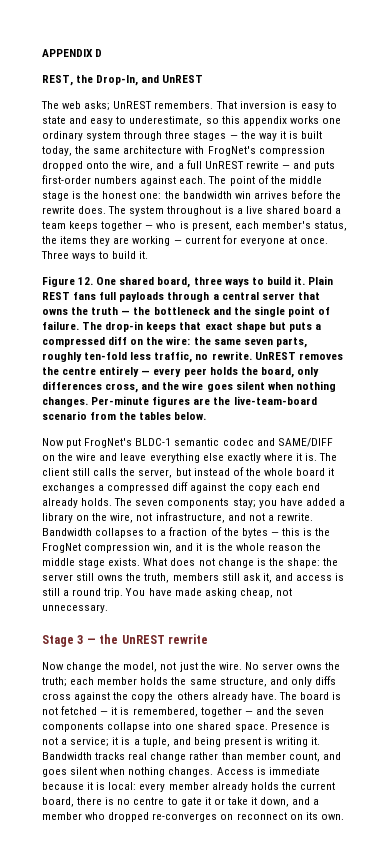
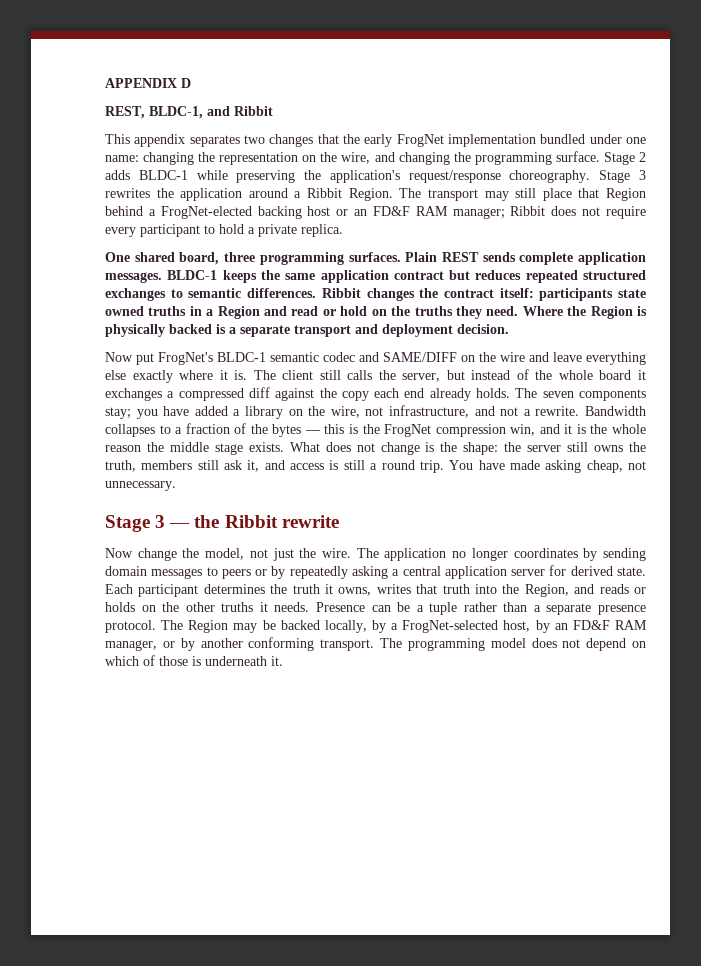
- REST, the Drop-In, and UnREST
- The web asks; UnREST remembers. That inversion is easy to state and easy to underestimate, so this appendix works one ordinary system through three stages — the way it is built today, the same architecture with FrogNet's compression dropped onto the wire, and a full UnREST rewrite — and puts first-order numbers against each. The point of the middle stage is the honest one: the bandwidth win arrives before the rewrite does. The system throughout is a live shared board a team keeps together — who is present, each member's status, the items they are working — current for everyone at once. Three ways to build it.
- Figure 12. One shared board, three ways to build it. Plain REST fans full payloads through a central server that owns the truth — the bottleneck and the single point of failure. The drop-in keeps that exact shape but puts a compressed diff on the wire: the same seven parts, roughly ten-fold less traffic, no rewrite. UnREST removes the centre entirely — every peer holds the board, only differences cross, and the wire goes silent when nothing changes. Per-minute figures are the live-team-board scenario from the tables below.
+ REST, BLDC-1, and Ribbit
+ This appendix separates two changes that the early FrogNet implementation bundled under one name: changing the representation on the wire, and changing the programming surface. Stage 2 adds BLDC-1 while preserving the application's request/response choreography. Stage 3 rewrites the application around a Ribbit Region. The transport may still place that Region behind a FrogNet-elected backing host or an FD&F RAM manager; Ribbit does not require every participant to hold a private replica.
+ One shared board, three programming surfaces. Plain REST sends complete application messages. BLDC-1 keeps the same application contract but reduces repeated structured exchanges to semantic differences. Ribbit changes the contract itself: participants state owned truths in a Region and read or hold on the truths they need. Where the Region is physically backed is a separate transport and deployment decision.
- Stage 3 — the UnREST rewrite
+ Stage 3 — the Ribbit rewrite
- No server owns the truth; each member holds the same structure, and only diffs cross against the copy the others already have. The board is not fetched — it is remembered, together — and the seven components collapse into one shared space. Presence is not a service; it is a tuple, and being present is writing it. Bandwidth tracks real change rather than member count, and goes silent when nothing changes. Access is immediate because it is local: every member already holds the current board, there is no centre to gate it or take it down, and a member who dropped re-converges on reconnect on its own.
+ The application no longer coordinates by sending domain messages to peers or by repeatedly asking a central application server for derived state. Each participant determines the truth it owns, writes that truth into the Region, and reads or holds on the other truths it needs. Presence can be a tuple rather than a separate presence protocol. The Region may be backed locally, by a FrogNet-selected host, by an FD&F RAM manager, or by another conforming transport. The programming model does not depend on which of those is underneath it.

